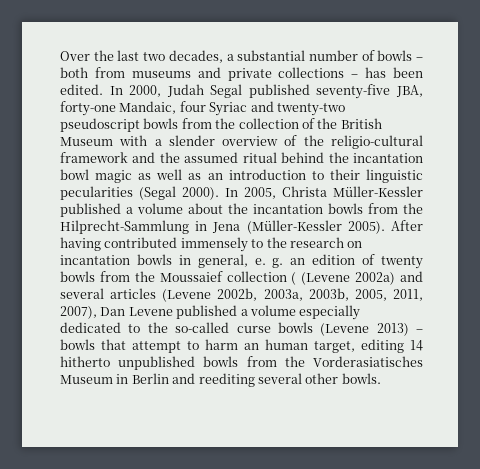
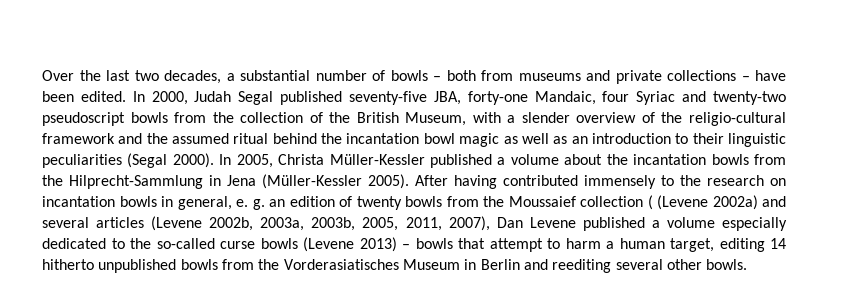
- Over the last two decades, a substantial number of bowls – both from museums and private collections – has been edited.
+ Over the last two decades, a substantial number of bowls – both from museums and private collections – have been edited.
- In 2000, Judah Segal published seventy-five JBA, forty-one Mandaic, four Syriac and twenty-two pseudoscript bowls from the collection of the British Museum with a slender overview of the religio-cultural framework and the assumed ritual behind the incantation bowl magic as well as an introduction to their linguistic pecularities (Segal 2000).
+ In 2000, Judah Segal published seventy-five JBA, forty-one Mandaic, four Syriac and twenty-two pseudoscript bowls from the collection of the British Museum, with a slender overview of the religio-cultural framework and the assumed ritual behind the incantation bowl magic as well as an introduction to their linguistic peculiarities (Segal 2000).
- After having contributed immensely to the research on incantation bowls in general, e. g. an edition of twenty bowls from the Moussaief collection ( (Levene 2002a) and several articles (Levene 2002b, 2003a, 2003b, 2005, 2011, 2007), Dan Levene published a volume especially dedicated to the so-called curse bowls (Levene 2013) – bowls that attempt to harm an human target, editing 14 hitherto unpublished bowls from the Vorderasiatisches Museum in Berlin and reediting several other bowls.
+ After having contributed immensely to the research on incantation bowls in general, e. g. an edition of twenty bowls from the Moussaief collection ( (Levene 2002a) and several articles (Levene 2002b, 2003a, 2003b, 2005, 2011, 2007), Dan Levene published a volume especially dedicated to the so-called curse bowls (Levene 2013) – bowls that attempt to harm a human target, editing 14 hitherto unpublished bowls from the Vorderasiatisches Museum in Berlin and reediting several other bowls.

